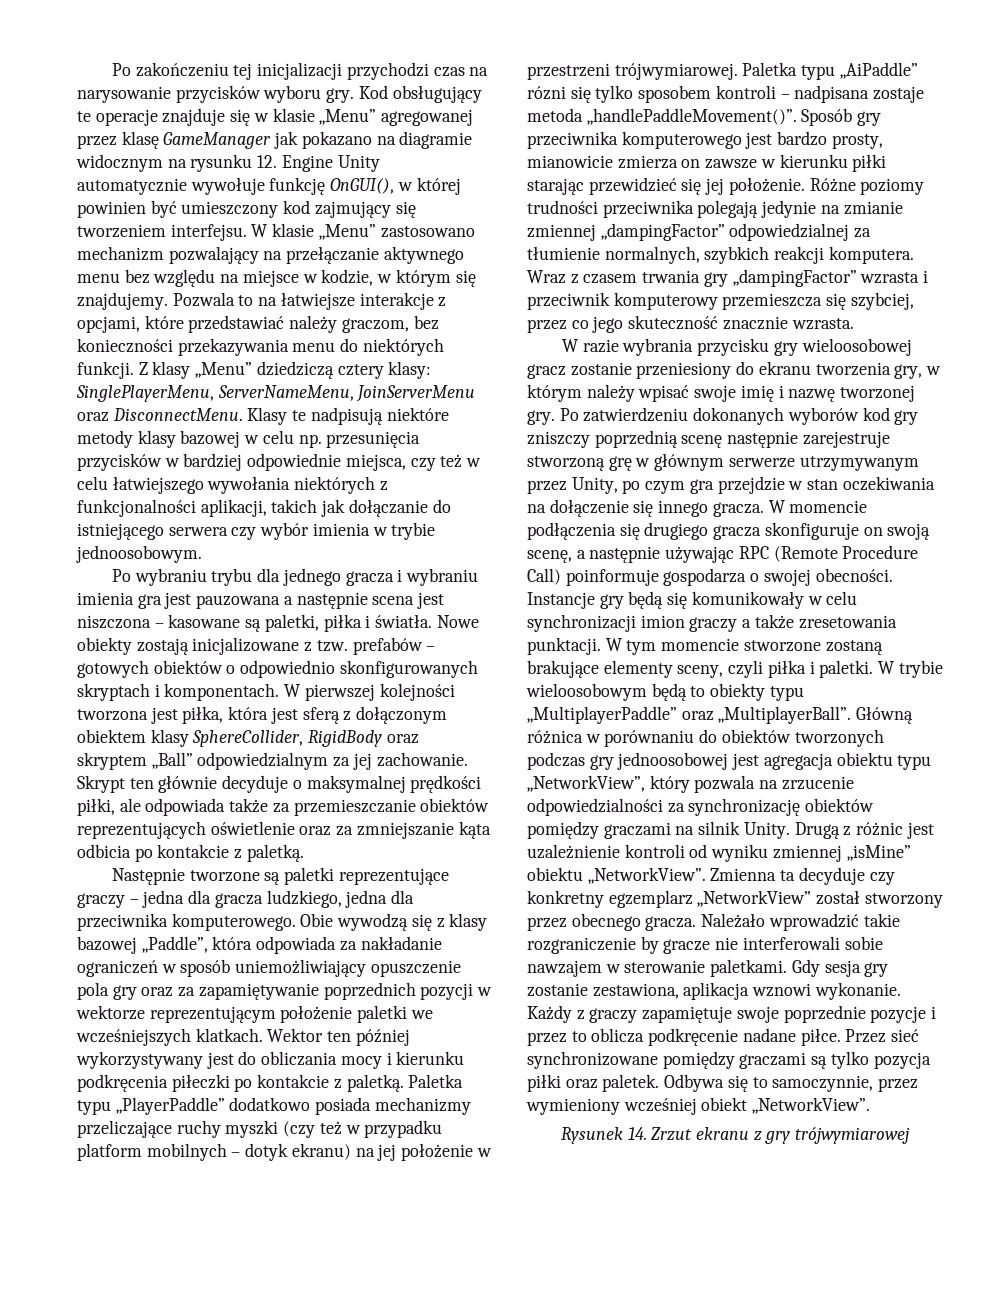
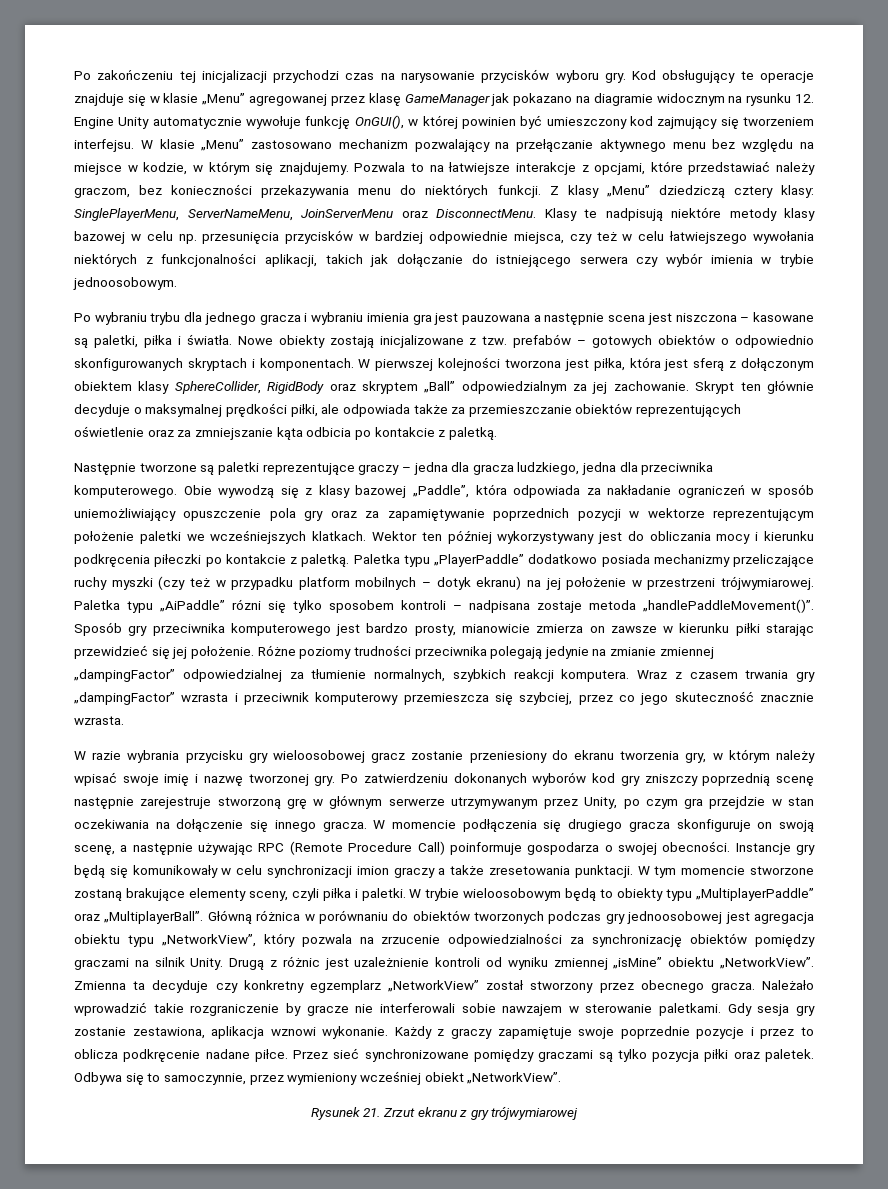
- Rysunek 14. Zrzut ekranu z gry trójwymiarowej
+ Rysunek 21. Zrzut ekranu z gry trójwymiarowej

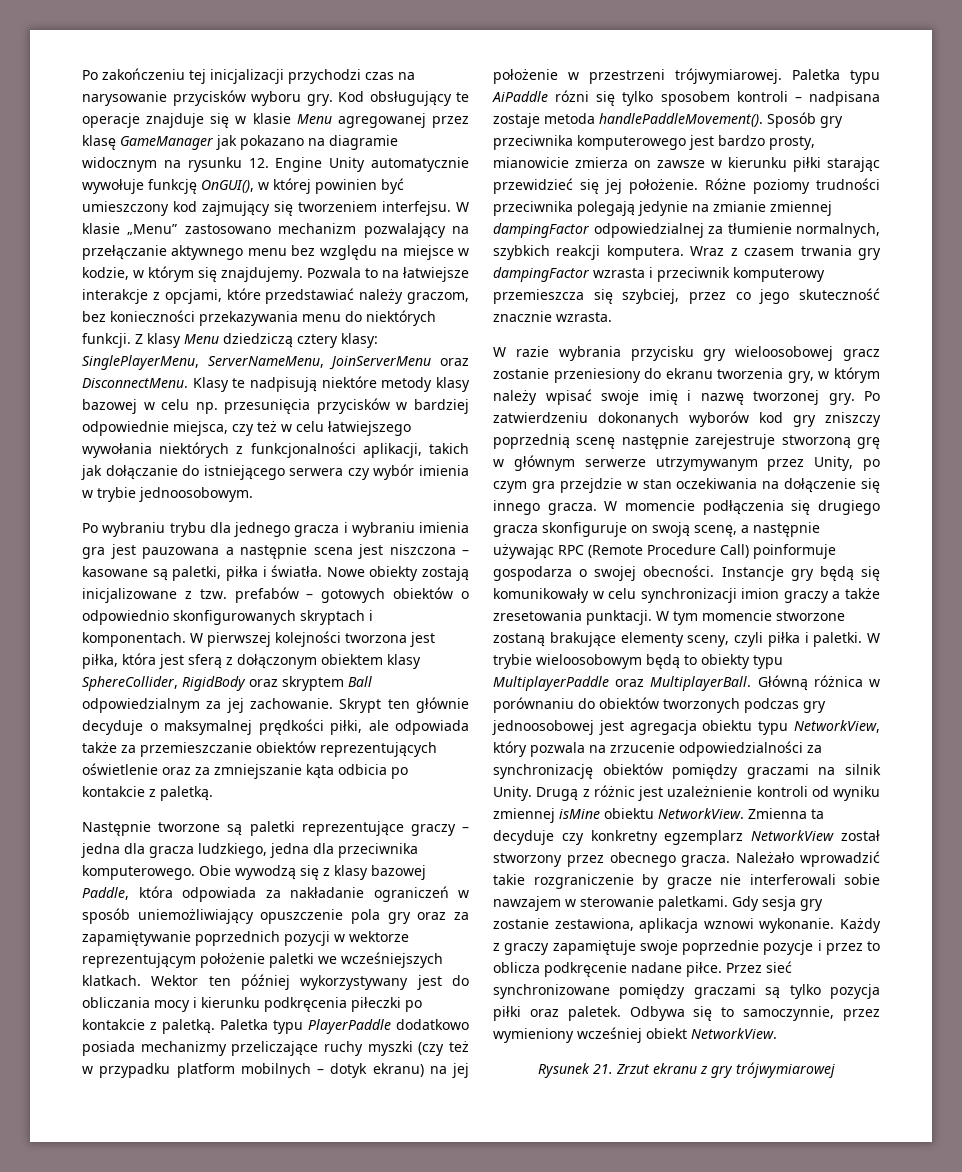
- Kod obsługujący te operacje znajduje się w klasie „Menu” agregowanej przez klasę GameManager jak pokazano na diagramie widocznym na rysunku 12. Engine Unity automatycznie wywołuje funkcję OnGUI(), w której powinien być umieszczony kod zajmujący się tworzeniem interfejsu.
+ Kod obsługujący te operacje znajduje się w klasie Menu agregowanej przez klasę GameManager jak pokazano na diagramie widocznym na rysunku 12. Engine Unity automatycznie wywołuje funkcję OnGUI(), w której powinien być umieszczony kod zajmujący się tworzeniem interfejsu.
- Z klasy „Menu” dziedziczą cztery klasy: SinglePlayerMenu, ServerNameMenu, JoinServerMenu oraz DisconnectMenu.
+ Z klasy Menu dziedziczą cztery klasy: SinglePlayerMenu, ServerNameMenu, JoinServerMenu oraz DisconnectMenu.
- W pierwszej kolejności tworzona jest piłka, która jest sferą z dołączonym obiektem klasy SphereCollider, RigidBody oraz skryptem „Ball” odpowiedzialnym za jej zachowanie.
+ W pierwszej kolejności tworzona jest piłka, która jest sferą z dołączonym obiektem klasy SphereCollider, RigidBody oraz skryptem Ball odpowiedzialnym za jej zachowanie.
- Obie wywodzą się z klasy bazowej „Paddle”, która odpowiada za nakładanie ograniczeń w sposób uniemożliwiający opuszczenie pola gry oraz za zapamiętywanie poprzednich pozycji w wektorze reprezentującym położenie paletki we wcześniejszych klatkach.
+ Obie wywodzą się z klasy bazowej Paddle, która odpowiada za nakładanie ograniczeń w sposób uniemożliwiający opuszczenie pola gry oraz za zapamiętywanie poprzednich pozycji w wektorze reprezentującym położenie paletki we wcześniejszych klatkach.
- Paletka typu „PlayerPaddle” dodatkowo posiada mechanizmy przeliczające ruchy myszki (czy też w przypadku platform mobilnych – dotyk ekranu) na jej położenie w przestrzeni trójwymiarowej.
+ Paletka typu PlayerPaddle dodatkowo posiada mechanizmy przeliczające ruchy myszki (czy też w przypadku platform mobilnych – dotyk ekranu) na jej położenie w przestrzeni trójwymiarowej.
- Paletka typu „AiPaddle” rózni się tylko sposobem kontroli – nadpisana zostaje metoda „handlePaddleMovement()”.
+ Paletka typu AiPaddle rózni się tylko sposobem kontroli – nadpisana zostaje metoda handlePaddleMovement().
- Różne poziomy trudności przeciwnika polegają jedynie na zmianie zmiennej „dampingFactor” odpowiedzialnej za tłumienie normalnych, szybkich reakcji komputera.
+ Różne poziomy trudności przeciwnika polegają jedynie na zmianie zmiennej dampingFactor odpowiedzialnej za tłumienie normalnych, szybkich reakcji komputera.
- Wraz z czasem trwania gry „dampingFactor” wzrasta i przeciwnik komputerowy przemieszcza się szybciej, przez co jego skuteczność znacznie wzrasta.
+ Wraz z czasem trwania gry dampingFactor wzrasta i przeciwnik komputerowy przemieszcza się szybciej, przez co jego skuteczność znacznie wzrasta.
- W trybie wieloosobowym będą to obiekty typu „MultiplayerPaddle” oraz „MultiplayerBall”.
+ W trybie wieloosobowym będą to obiekty typu MultiplayerPaddle oraz MultiplayerBall.
- Główną różnica w porównaniu do obiektów tworzonych podczas gry jednoosobowej jest agregacja obiektu typu „NetworkView”, który pozwala na zrzucenie odpowiedzialności za synchronizację obiektów pomiędzy graczami na silnik Unity.
+ Główną różnica w porównaniu do obiektów tworzonych podczas gry jednoosobowej jest agregacja obiektu typu NetworkView, który pozwala na zrzucenie odpowiedzialności za synchronizację obiektów pomiędzy graczami na silnik Unity.
- Drugą z różnic jest uzależnienie kontroli od wyniku zmiennej „isMine” obiektu „NetworkView”.
+ Drugą z różnic jest uzależnienie kontroli od wyniku zmiennej isMine obiektu NetworkView.
- Zmienna ta decyduje czy konkretny egzemplarz „NetworkView” został stworzony przez obecnego gracza.
+ Zmienna ta decyduje czy konkretny egzemplarz NetworkView został stworzony przez obecnego gracza.
- Odbywa się to samoczynnie, przez wymieniony wcześniej obiekt „NetworkView”.
+ Odbywa się to samoczynnie, przez wymieniony wcześniej obiekt NetworkView.

